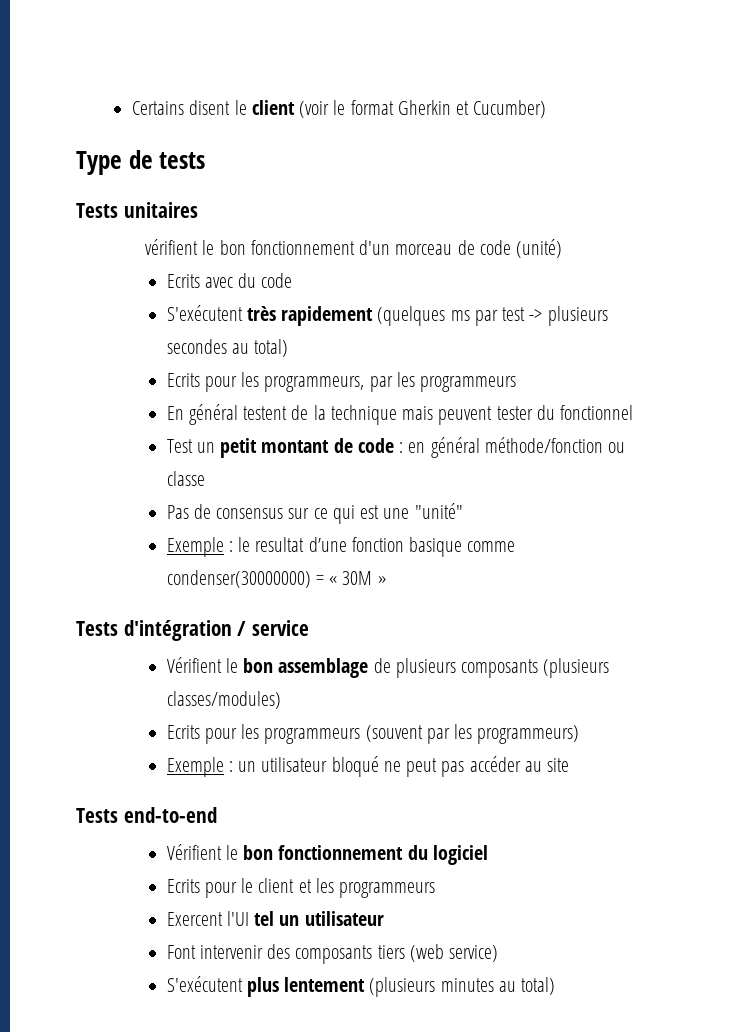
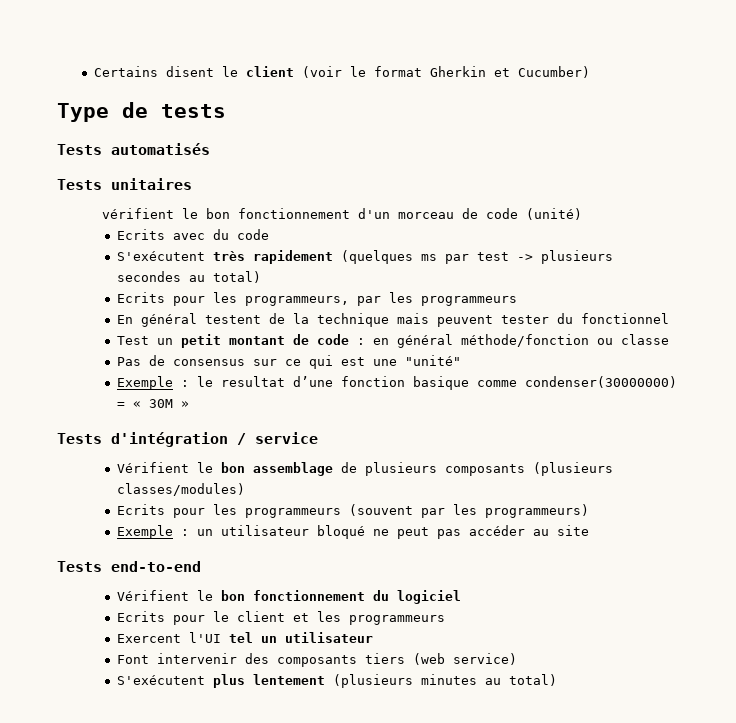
+ Tests automatisés

